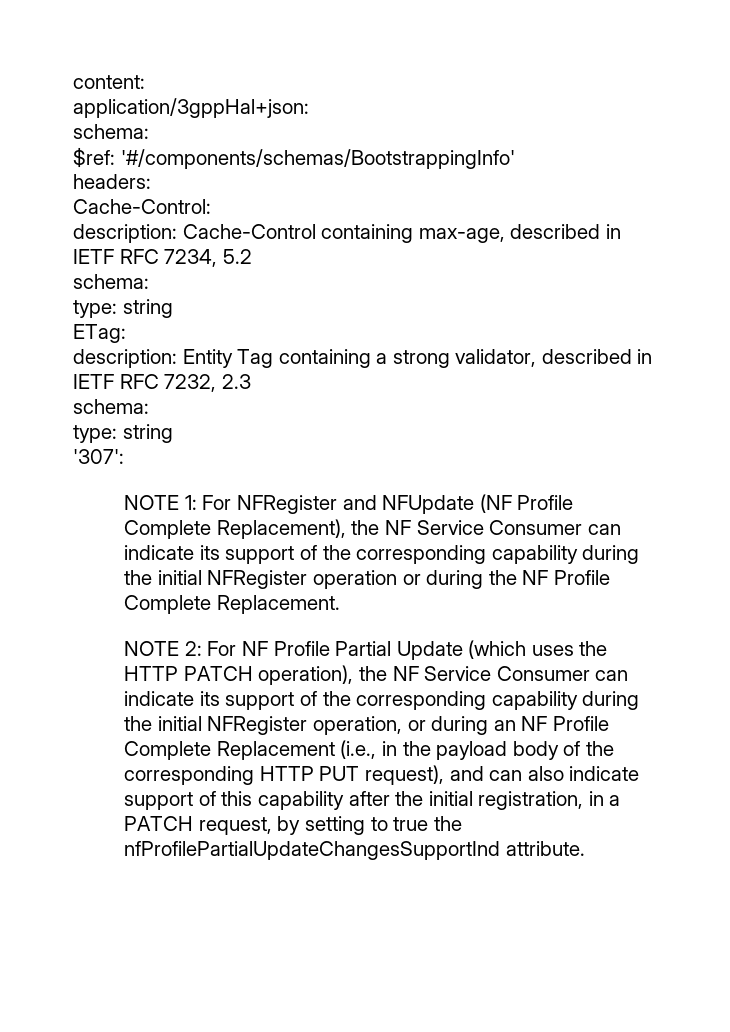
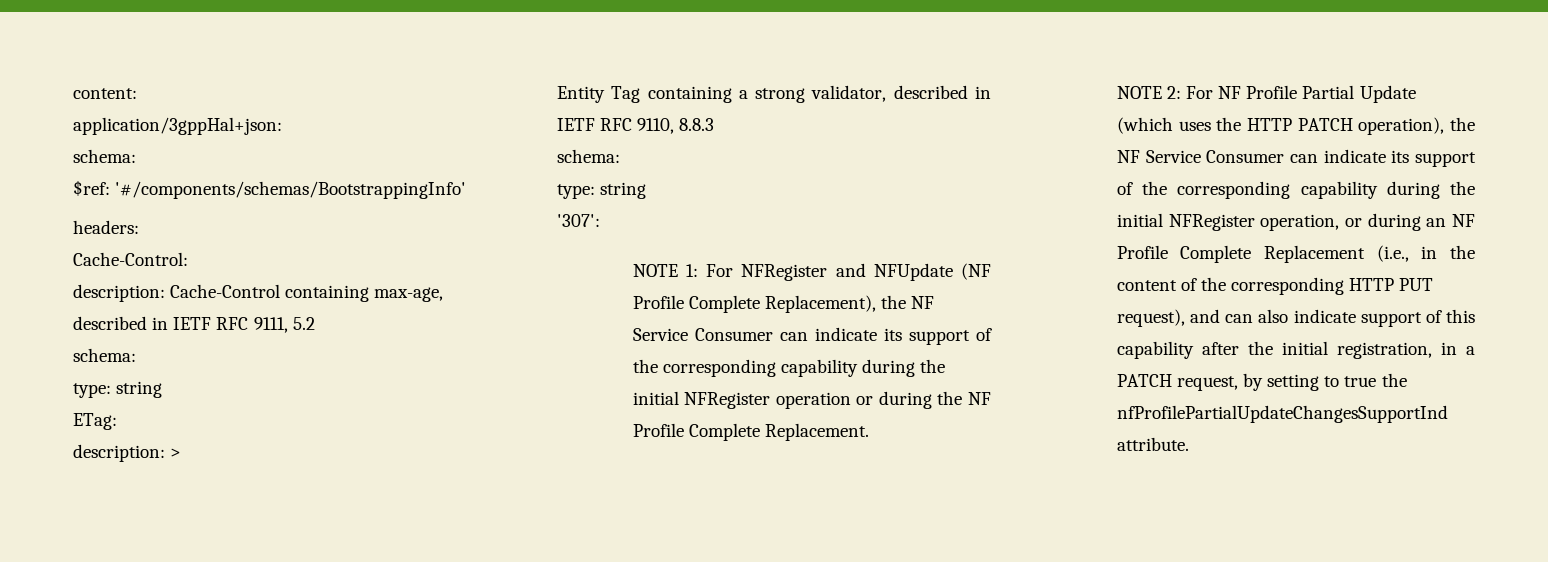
- description: Cache-Control containing max-age, described in IETF RFC 7234, 5.2
+ description: Cache-Control containing max-age, described in IETF RFC 9111, 5.2
- description: Entity Tag containing a strong validator, described in IETF RFC 7232, 2.3
+ description: >
+ Entity Tag containing a strong validator, described in IETF RFC 9110, 8.8.3
- For NF Profile Partial Update (which uses the HTTP PATCH operation), the NF Service Consumer can indicate its support of the corresponding capability during the initial NFRegister operation, or during an NF Profile Complete Replacement (i.e., in the payload body of the corresponding HTTP PUT request), and can also indicate support of this capability after the initial registration, in a PATCH request, by setting to true the nfProfilePartialUpdateChangesSupportInd attribute.
+ For NF Profile Partial Update (which uses the HTTP PATCH operation), the NF Service Consumer can indicate its support of the corresponding capability during the initial NFRegister operation, or during an NF Profile Complete Replacement (i.e., in the content of the corresponding HTTP PUT request), and can also indicate support of this capability after the initial registration, in a PATCH request, by setting to true the nfProfilePartialUpdateChangesSupportInd attribute.

